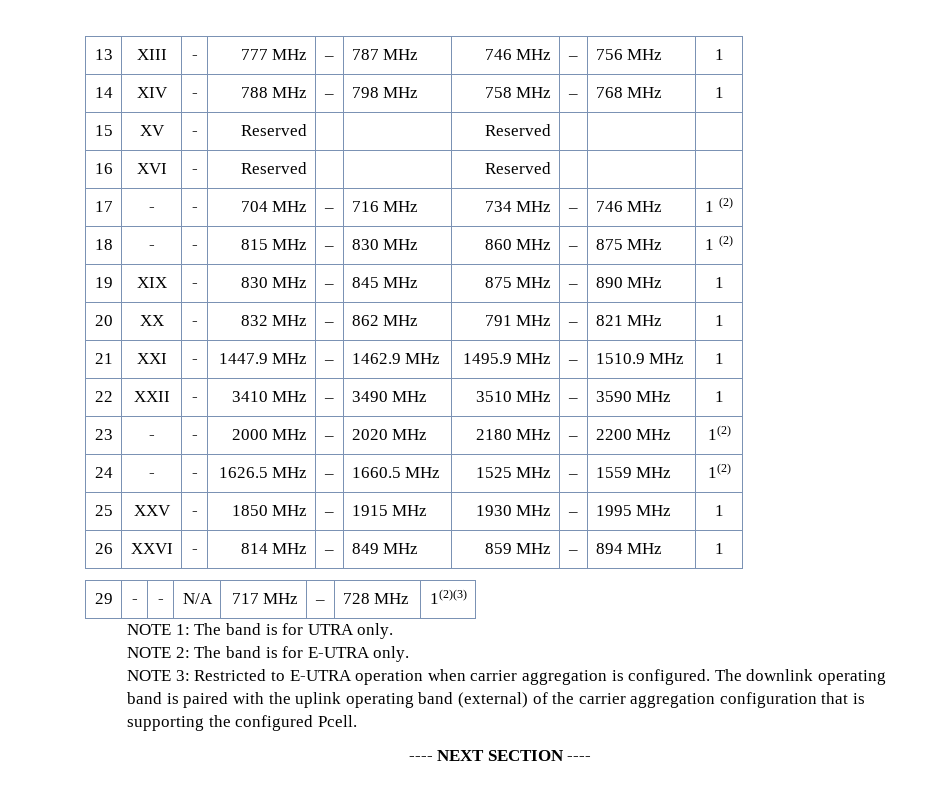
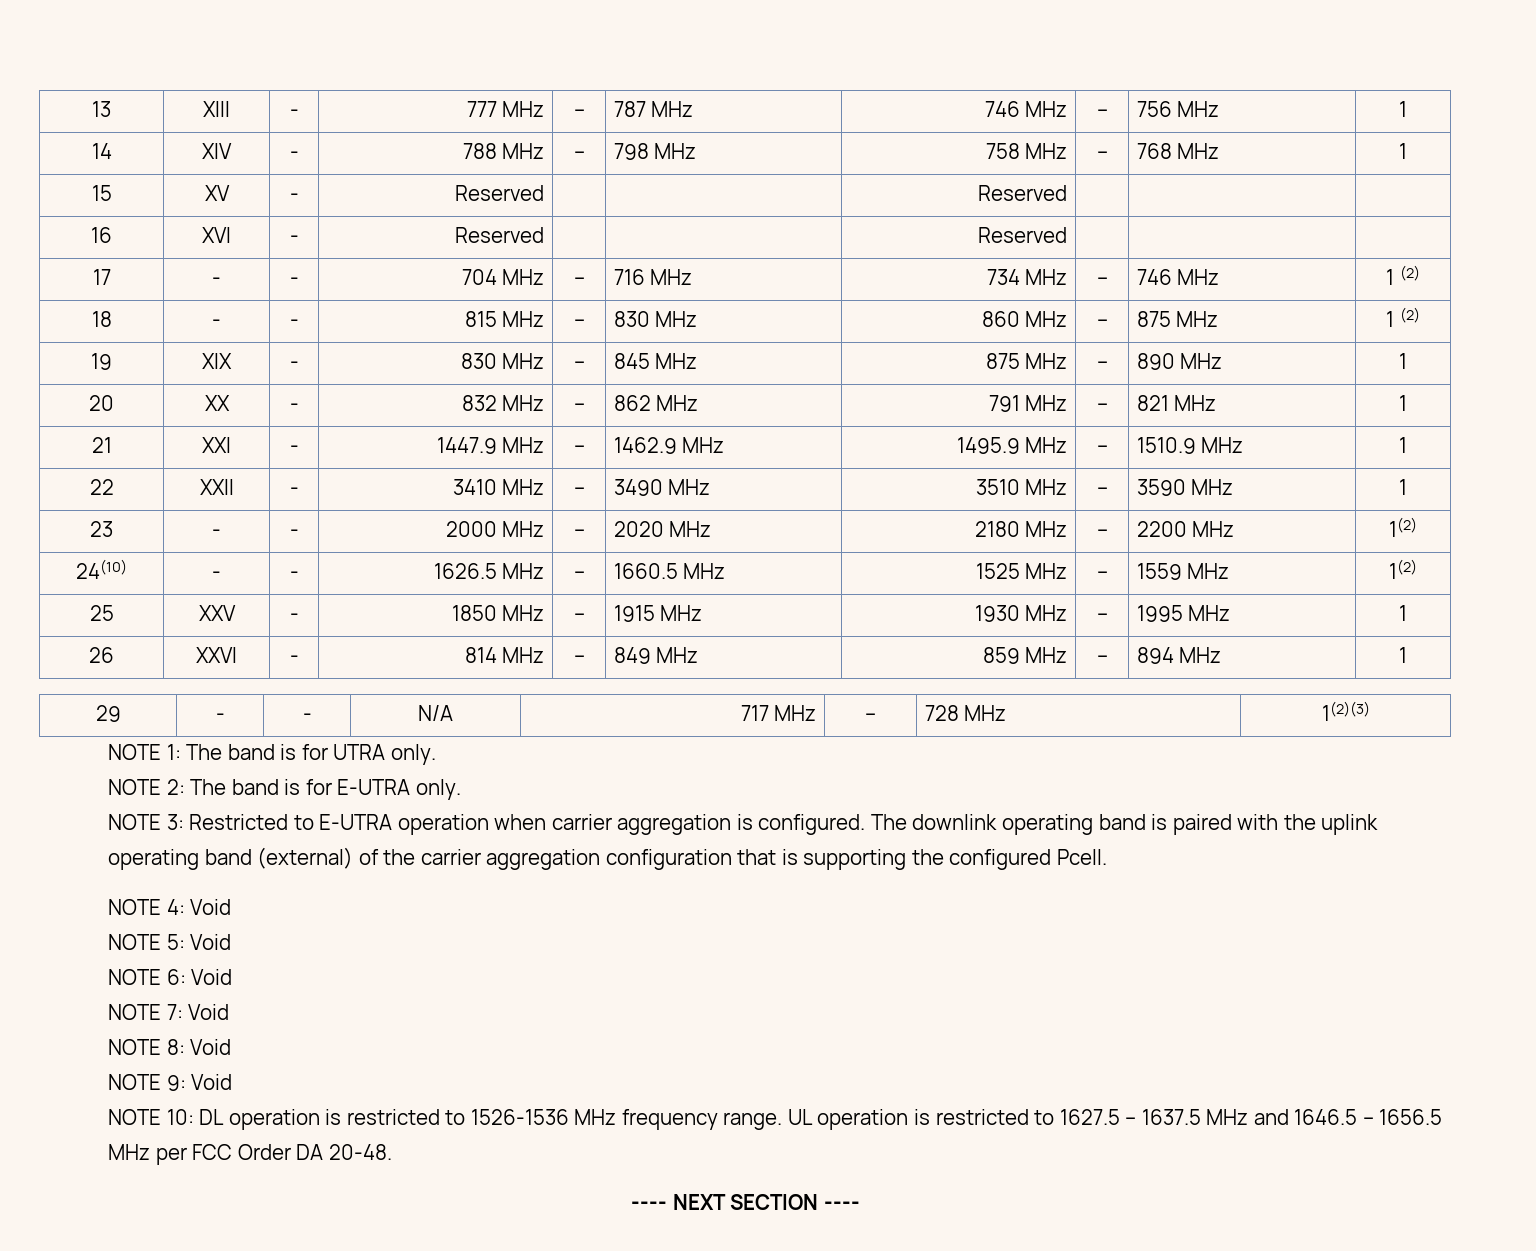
- 24 | - | - | 1626.5 MHz | – | 1660.5 MHz | 1525 MHz | – | 1559 MHz | 1(2)
+ 24(10) | - | - | 1626.5 MHz | – | 1660.5 MHz | 1525 MHz | – | 1559 MHz | 1(2)
+ NOTE 4: Void
+ NOTE 5: Void
+ NOTE 6: Void
+ NOTE 7: Void
+ NOTE 8: Void
+ NOTE 9: Void
+ NOTE 10: DL operation is restricted to 1526-1536 MHz frequency range. UL operation is restricted to 1627.5 – 1637.5 MHz and 1646.5 – 1656.5 MHz per FCC Order DA 20-48.

